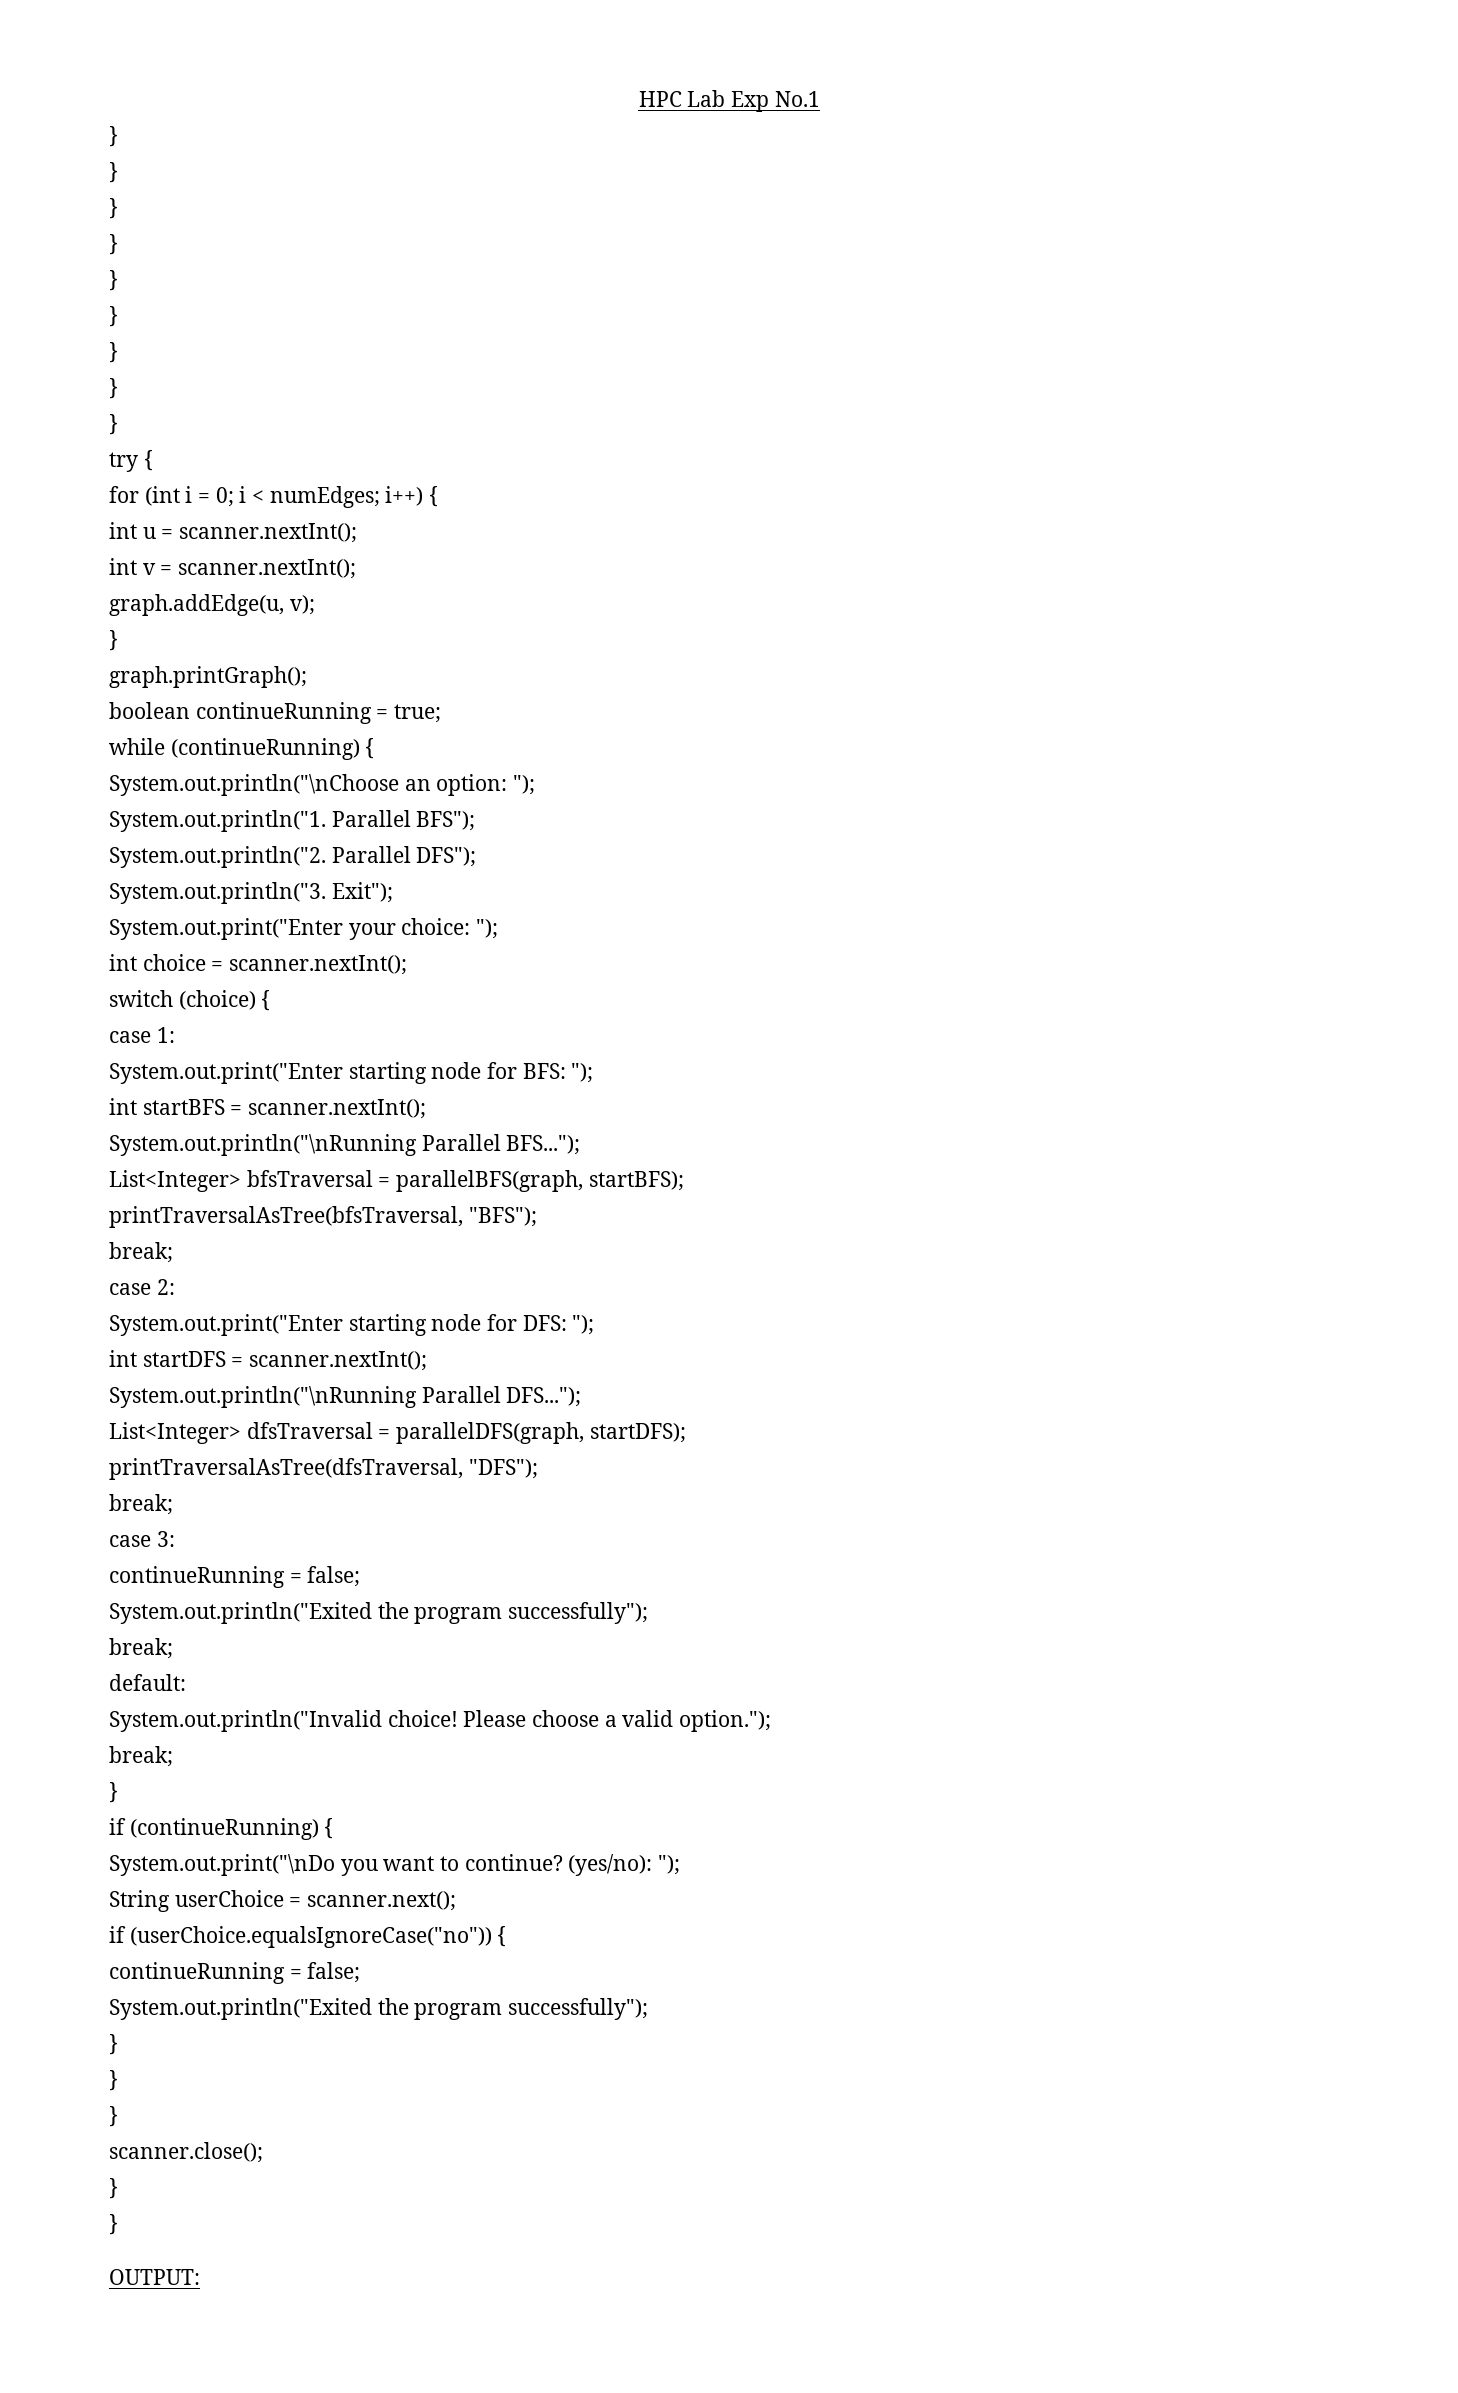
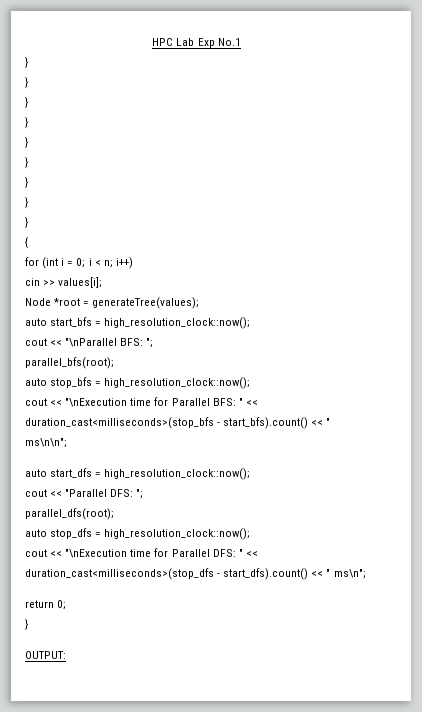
- try {
+ {
- for (int i = 0; i < numEdges; i++) {
- int u = scanner.nextInt();
- int v = scanner.nextInt();
- graph.addEdge(u, v);
- }
- graph.printGraph();
- boolean continueRunning = true;
- while (continueRunning) {
- System.out.println("\nChoose an option: ");
- System.out.println("1. Parallel BFS");
- System.out.println("2. Parallel DFS");
- System.out.println("3. Exit");
- System.out.print("Enter your choice: ");
- int choice = scanner.nextInt();
- switch (choice) {
- case 1:
- System.out.print("Enter starting node for BFS: ");
- int startBFS = scanner.nextInt();
- System.out.println("\nRunning Parallel BFS...");
- List<Integer> bfsTraversal = parallelBFS(graph, startBFS);
- printTraversalAsTree(bfsTraversal, "BFS");
- break;
- case 2:
- System.out.print("Enter starting node for DFS: ");
- int startDFS = scanner.nextInt();
- System.out.println("\nRunning Parallel DFS...");
- List<Integer> dfsTraversal = parallelDFS(graph, startDFS);
- printTraversalAsTree(dfsTraversal, "DFS");
- break;
- case 3:
- continueRunning = false;
- System.out.println("Exited the program successfully");
- break;
- default:
- System.out.println("Invalid choice! Please choose a valid option.");
- break;
- }
- if (continueRunning) {
- System.out.print("\nDo you want to continue? (yes/no): ");
- String userChoice = scanner.next();
- if (userChoice.equalsIgnoreCase("no")) {
- continueRunning = false;
- System.out.println("Exited the program successfully");
- }
- }
- }
- scanner.close();
- }
+ for (int i = 0; i < n; i++)
+ cin >> values[i];
+ Node *root = generateTree(values);
+ auto start_bfs = high_resolution_clock::now();
+ cout << "\nParallel BFS: ";
+ parallel_bfs(root);
+ auto stop_bfs = high_resolution_clock::now();
+ cout << "\nExecution time for Parallel BFS: " << duration_cast<milliseconds>(stop_bfs - start_bfs).count() << " ms\n\n";
+ auto start_dfs = high_resolution_clock::now();
+ cout << "Parallel DFS: ";
+ parallel_dfs(root);
+ auto stop_dfs = high_resolution_clock::now();
+ cout << "\nExecution time for Parallel DFS: " << duration_cast<milliseconds>(stop_dfs - start_dfs).count() << " ms\n";
+ return 0;

